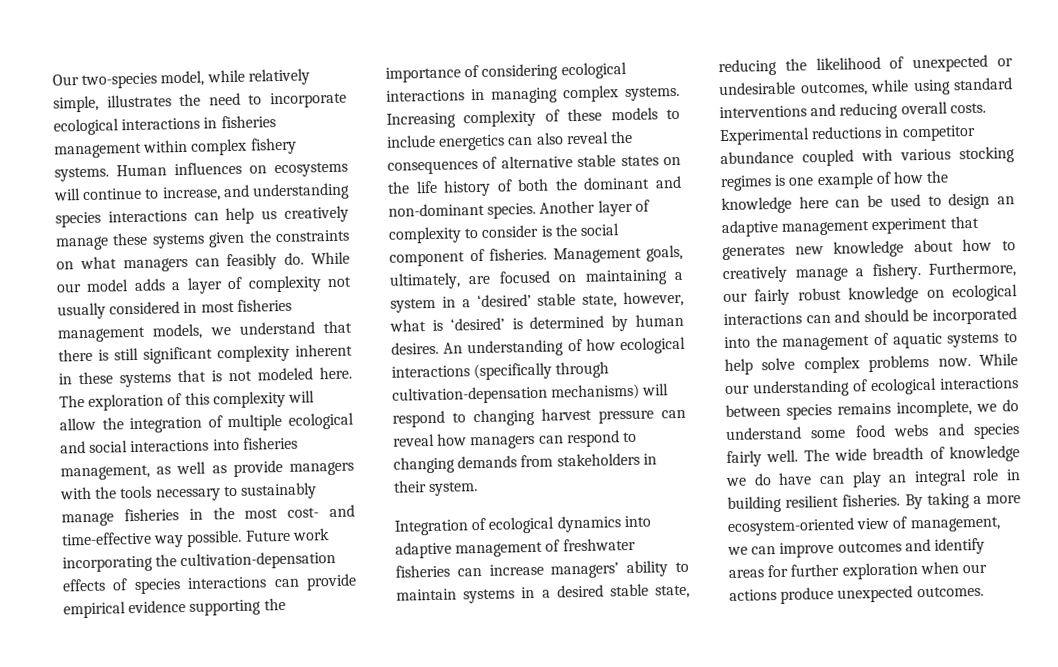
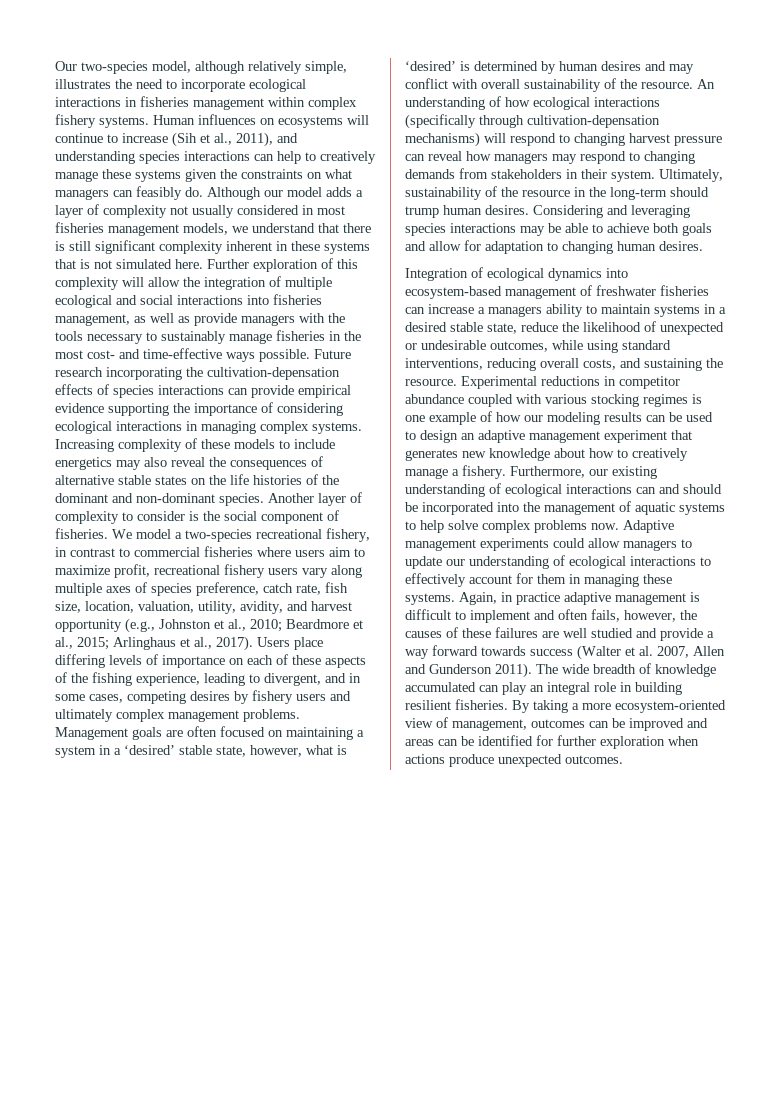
- Our two-species model, while relatively simple, illustrates the need to incorporate ecological interactions in fisheries management within complex fishery systems.
+ Our two-species model, although relatively simple, illustrates the need to incorporate ecological interactions in fisheries management within complex fishery systems.
- Human influences on ecosystems will continue to increase, and understanding species interactions can help us creatively manage these systems given the constraints on what managers can feasibly do.
+ Human influences on ecosystems will continue to increase (Sih et al., 2011), and understanding species interactions can help to creatively manage these systems given the constraints on what managers can feasibly do.
- While our model adds a layer of complexity not usually considered in most fisheries management models, we understand that there is still significant complexity inherent in these systems that is not modeled here. The exploration of this complexity will allow the integration of multiple ecological and social interactions into fisheries management, as well as provide managers with the tools necessary to sustainably manage fisheries in the most cost- and time-effective way possible.
+ Although our model adds a layer of complexity not usually considered in most fisheries management models, we understand that there is still significant complexity inherent in these systems that is not simulated here. Further exploration of this complexity will allow the integration of multiple ecological and social interactions into fisheries management, as well as provide managers with the tools necessary to sustainably manage fisheries in the most cost- and time-effective ways possible.
- Future work incorporating the cultivation-depensation effects of species interactions can provide empirical evidence supporting the importance of considering ecological interactions in managing complex systems.
+ Future research incorporating the cultivation-depensation effects of species interactions can provide empirical evidence supporting the importance of considering ecological interactions in managing complex systems.
- Increasing complexity of these models to include energetics can also reveal the consequences of alternative stable states on the life history of both the dominant and non-dominant species.
+ Increasing complexity of these models to include energetics may also reveal the consequences of alternative stable states on the life histories of the dominant and non-dominant species.
- Management goals, ultimately, are focused on maintaining a system in a ‘desired’ stable state, however, what is ‘desired’ is determined by human desires.
+ We model a two-species recreational fishery, in contrast to commercial fisheries where users aim to maximize profit, recreational fishery users vary along multiple axes of species preference, catch rate, fish size, location, valuation, utility, avidity, and harvest opportunity (e.g., Johnston et al., 2010; Beardmore et al., 2015; Arlinghaus et al., 2017). Users place differing levels of importance on each of these aspects of the fishing experience, leading to divergent, and in some cases, competing desires by fishery users and ultimately complex management problems. Management goals are often focused on maintaining a system in a ‘desired’ stable state, however, what is ‘desired’ is determined by human desires and may conflict with overall sustainability of the resource.
- An understanding of how ecological interactions (specifically through cultivation-depensation mechanisms) will respond to changing harvest pressure can reveal how managers can respond to changing demands from stakeholders in their system.
+ An understanding of how ecological interactions (specifically through cultivation-depensation mechanisms) will respond to changing harvest pressure can reveal how managers may respond to changing demands from stakeholders in their system. Ultimately, sustainability of the resource in the long-term should trump human desires. Considering and leveraging species interactions may be able to achieve both goals and allow for adaptation to changing human desires.
- Integration of ecological dynamics into adaptive management of freshwater fisheries can increase managers’ ability to maintain systems in a desired stable state, reducing the likelihood of unexpected or undesirable outcomes, while using standard interventions and reducing overall costs.
+ Integration of ecological dynamics into ecosystem-based management of freshwater fisheries can increase a managers ability to maintain systems in a desired stable state, reduce the likelihood of unexpected or undesirable outcomes, while using standard interventions, reducing overall costs, and sustaining the resource.
- Experimental reductions in competitor abundance coupled with various stocking regimes is one example of how the knowledge here can be used to design an adaptive management experiment that generates new knowledge about how to creatively manage a fishery.
+ Experimental reductions in competitor abundance coupled with various stocking regimes is one example of how our modeling results can be used to design an adaptive management experiment that generates new knowledge about how to creatively manage a fishery.
- Furthermore, our fairly robust knowledge on ecological interactions can and should be incorporated into the management of aquatic systems to help solve complex problems now.
+ Furthermore, our existing understanding of ecological interactions can and should be incorporated into the management of aquatic systems to help solve complex problems now.
- While our understanding of ecological interactions between species remains incomplete, we do understand some food webs and species fairly well.
+ Adaptive management experiments could allow managers to update our understanding of ecological interactions to effectively account for them in managing these systems. Again, in practice adaptive management is difficult to implement and often fails, however, the causes of these failures are well studied and provide a way forward towards success (Walter et al. 2007, Allen and Gunderson 2011).
- The wide breadth of knowledge we do have can play an integral role in building resilient fisheries.
+ The wide breadth of knowledge accumulated can play an integral role in building resilient fisheries.
- By taking a more ecosystem-oriented view of management, we can improve outcomes and identify areas for further exploration when our actions produce unexpected outcomes.
+ By taking a more ecosystem-oriented view of management, outcomes can be improved and areas can be identified for further exploration when actions produce unexpected outcomes.

